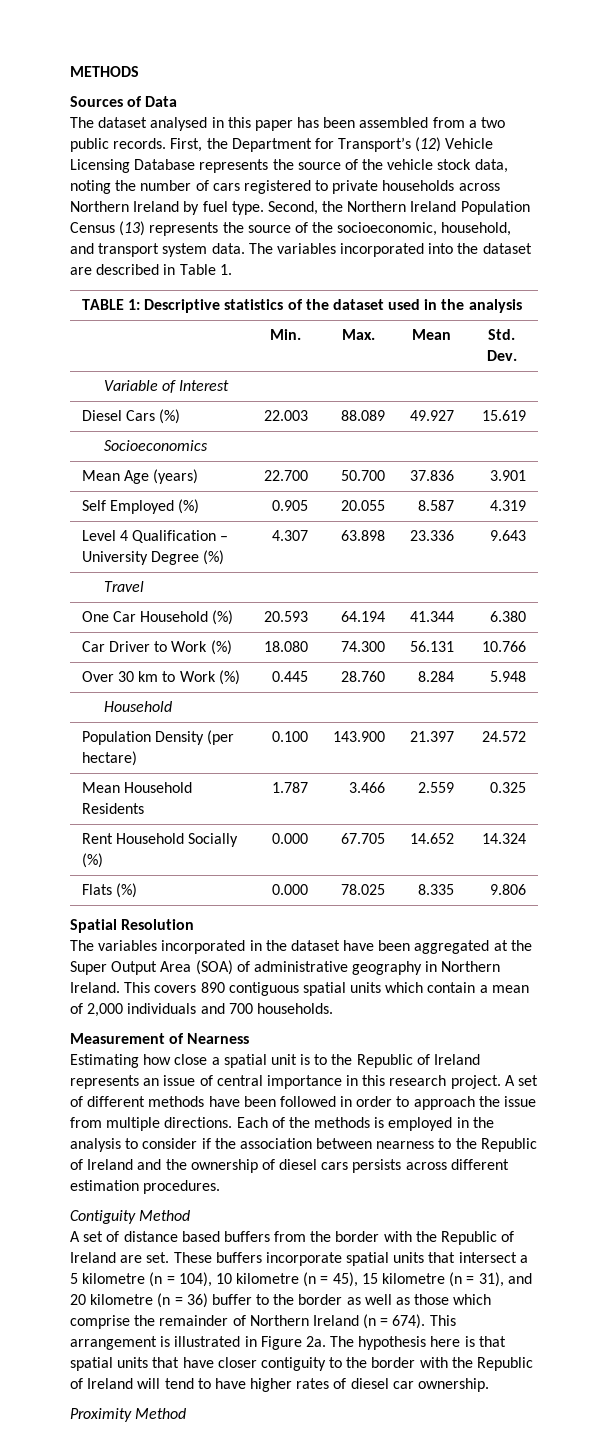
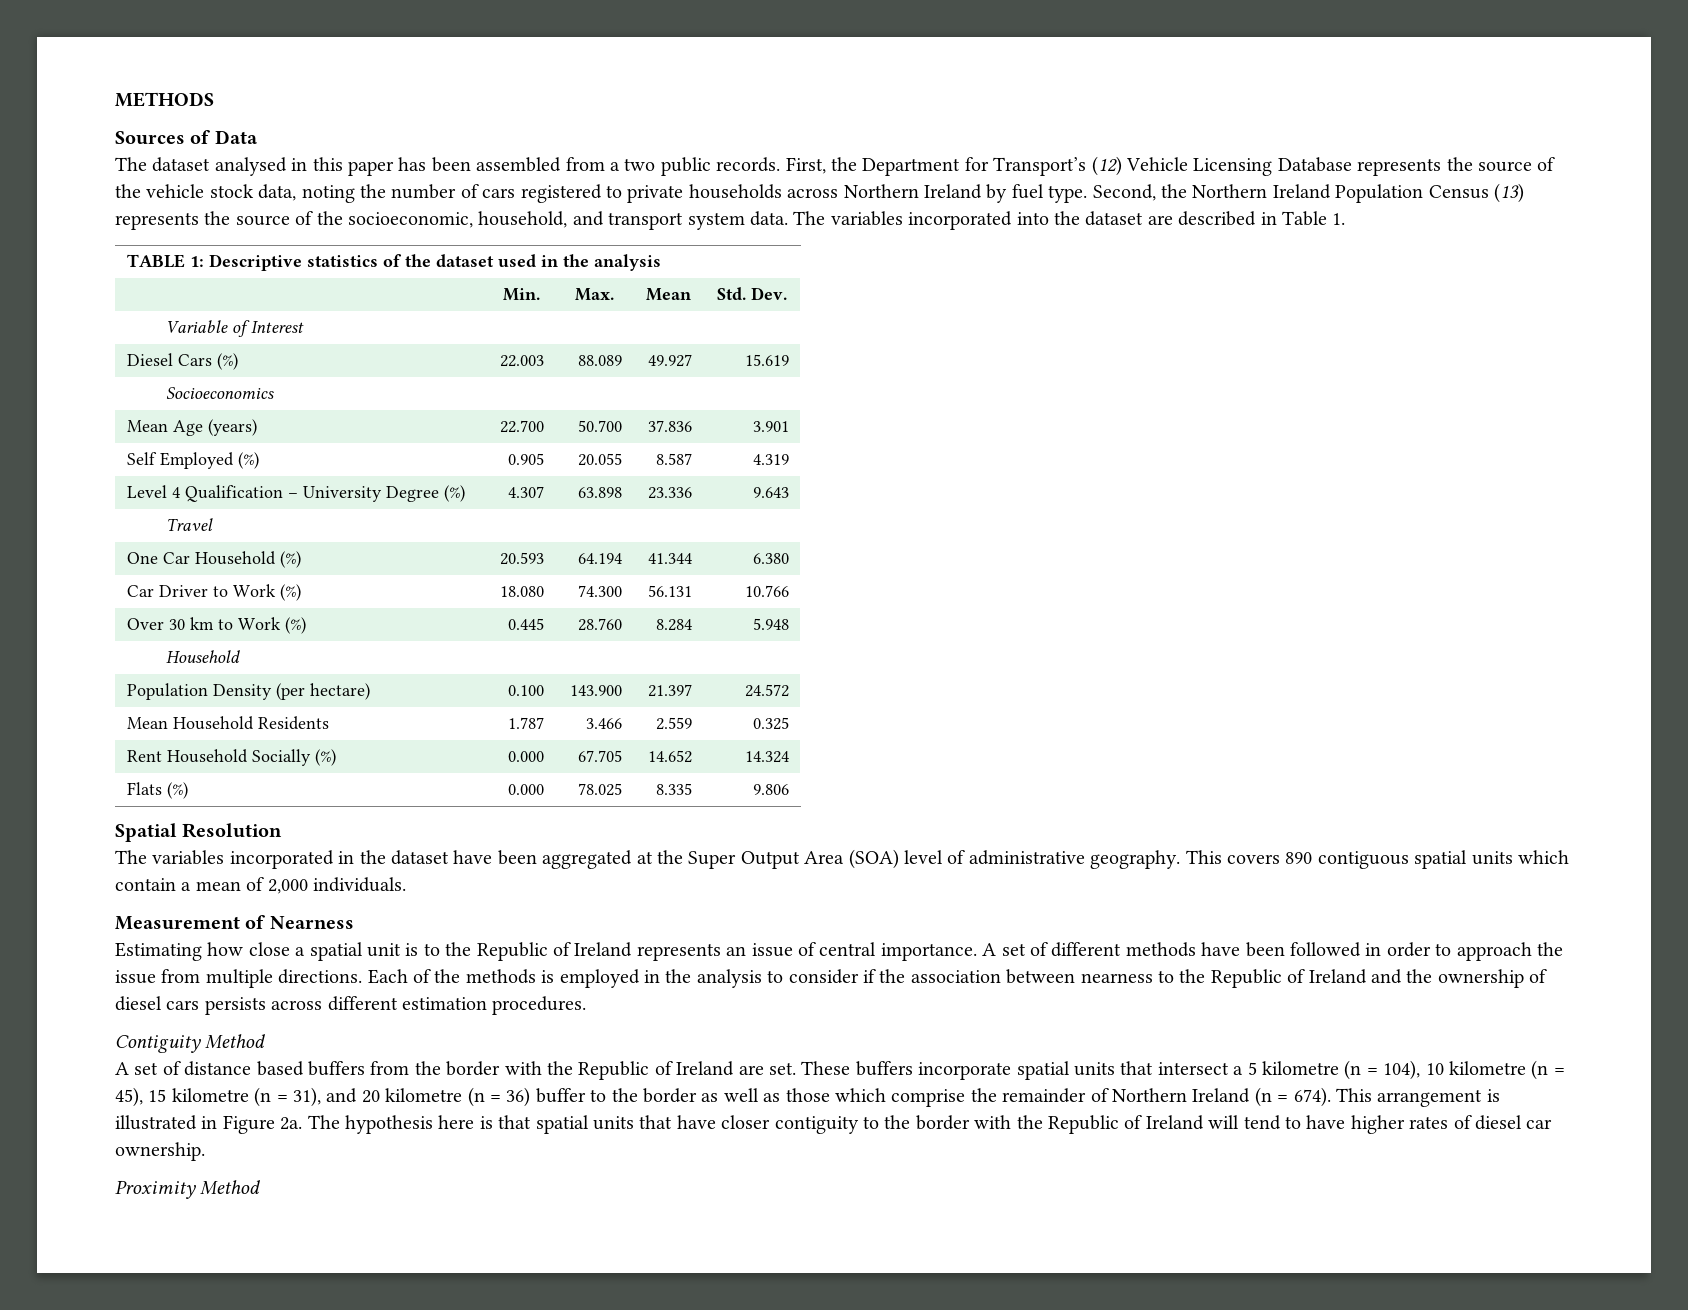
- The variables incorporated in the dataset have been aggregated at the Super Output Area (SOA) of administrative geography in Northern Ireland.
+ The variables incorporated in the dataset have been aggregated at the Super Output Area (SOA) level of administrative geography.
- This covers 890 contiguous spatial units which contain a mean of 2,000 individuals and 700 households.
+ This covers 890 contiguous spatial units which contain a mean of 2,000 individuals.
- Estimating how close a spatial unit is to the Republic of Ireland represents an issue of central importance in this research project.
+ Estimating how close a spatial unit is to the Republic of Ireland represents an issue of central importance.

